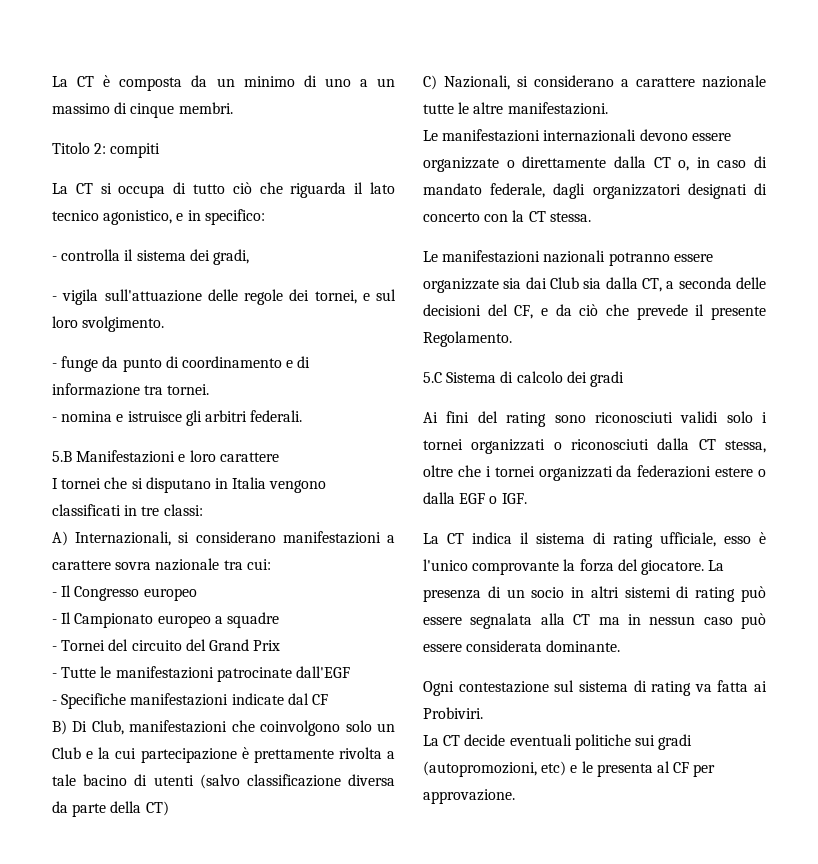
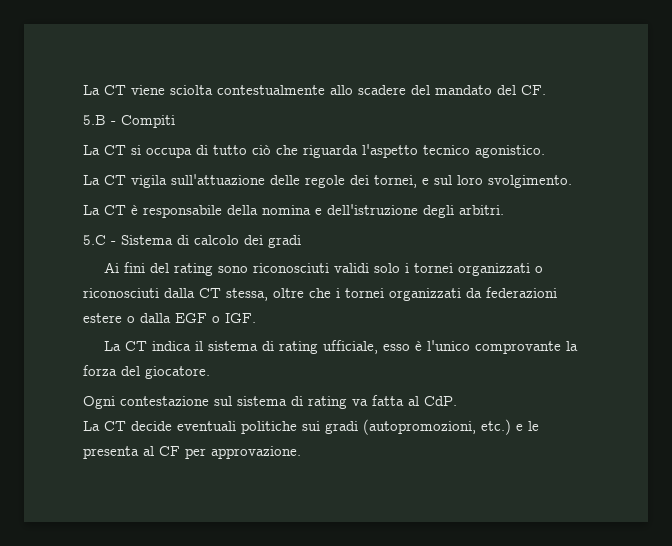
- La CT è composta da un minimo di uno a un massimo di cinque membri.
- Titolo 2: compiti
+ La CT viene sciolta contestualmente allo scadere del mandato del CF.
+ 5.B - Compiti
- La CT si occupa di tutto ciò che riguarda il lato tecnico agonistico, e in specifico:
- - controlla il sistema dei gradi,
- - vigila sull'attuazione delle regole dei tornei, e sul loro svolgimento.
+ La CT si occupa di tutto ciò che riguarda l'aspetto tecnico agonistico.
+ La CT vigila sull'attuazione delle regole dei tornei, e sul loro svolgimento.
- - funge da punto di coordinamento e di informazione tra tornei.
- - nomina e istruisce gli arbitri federali.
- 5.B Manifestazioni e loro carattere
- I tornei che si disputano in Italia vengono classificati in tre classi:
- A) Internazionali, si considerano manifestazioni a carattere sovra nazionale tra cui:
- - Il Congresso europeo
- - Il Campionato europeo a squadre
- - Tornei del circuito del Grand Prix
- - Tutte le manifestazioni patrocinate dall'EGF
- - Specifiche manifestazioni indicate dal CF
- B) Di Club, manifestazioni che coinvolgono solo un Club e la cui partecipazione è prettamente rivolta a tale bacino di utenti (salvo classificazione diversa da parte della CT)
- C) Nazionali, si considerano a carattere nazionale tutte le altre manifestazioni.
- Le manifestazioni internazionali devono essere organizzate o direttamente dalla CT o, in caso di mandato federale, dagli organizzatori designati di concerto con la CT stessa.
- Le manifestazioni nazionali potranno essere organizzate sia dai Club sia dalla CT, a seconda delle decisioni del CF, e da ciò che prevede il presente Regolamento.
+ La CT è responsabile della nomina e dell'istruzione degli arbitri.
- 5.C Sistema di calcolo dei gradi
+ 5.C - Sistema di calcolo dei gradi
- La presenza di un socio in altri sistemi di rating può essere segnalata alla CT ma in nessun caso può essere considerata dominante.
- Ogni contestazione sul sistema di rating va fatta ai Probiviri.
+ Ogni contestazione sul sistema di rating va fatta al CdP.
- La CT decide eventuali politiche sui gradi (autopromozioni, etc) e le presenta al CF per approvazione.
+ La CT decide eventuali politiche sui gradi (autopromozioni, etc.) e le presenta al CF per approvazione.

